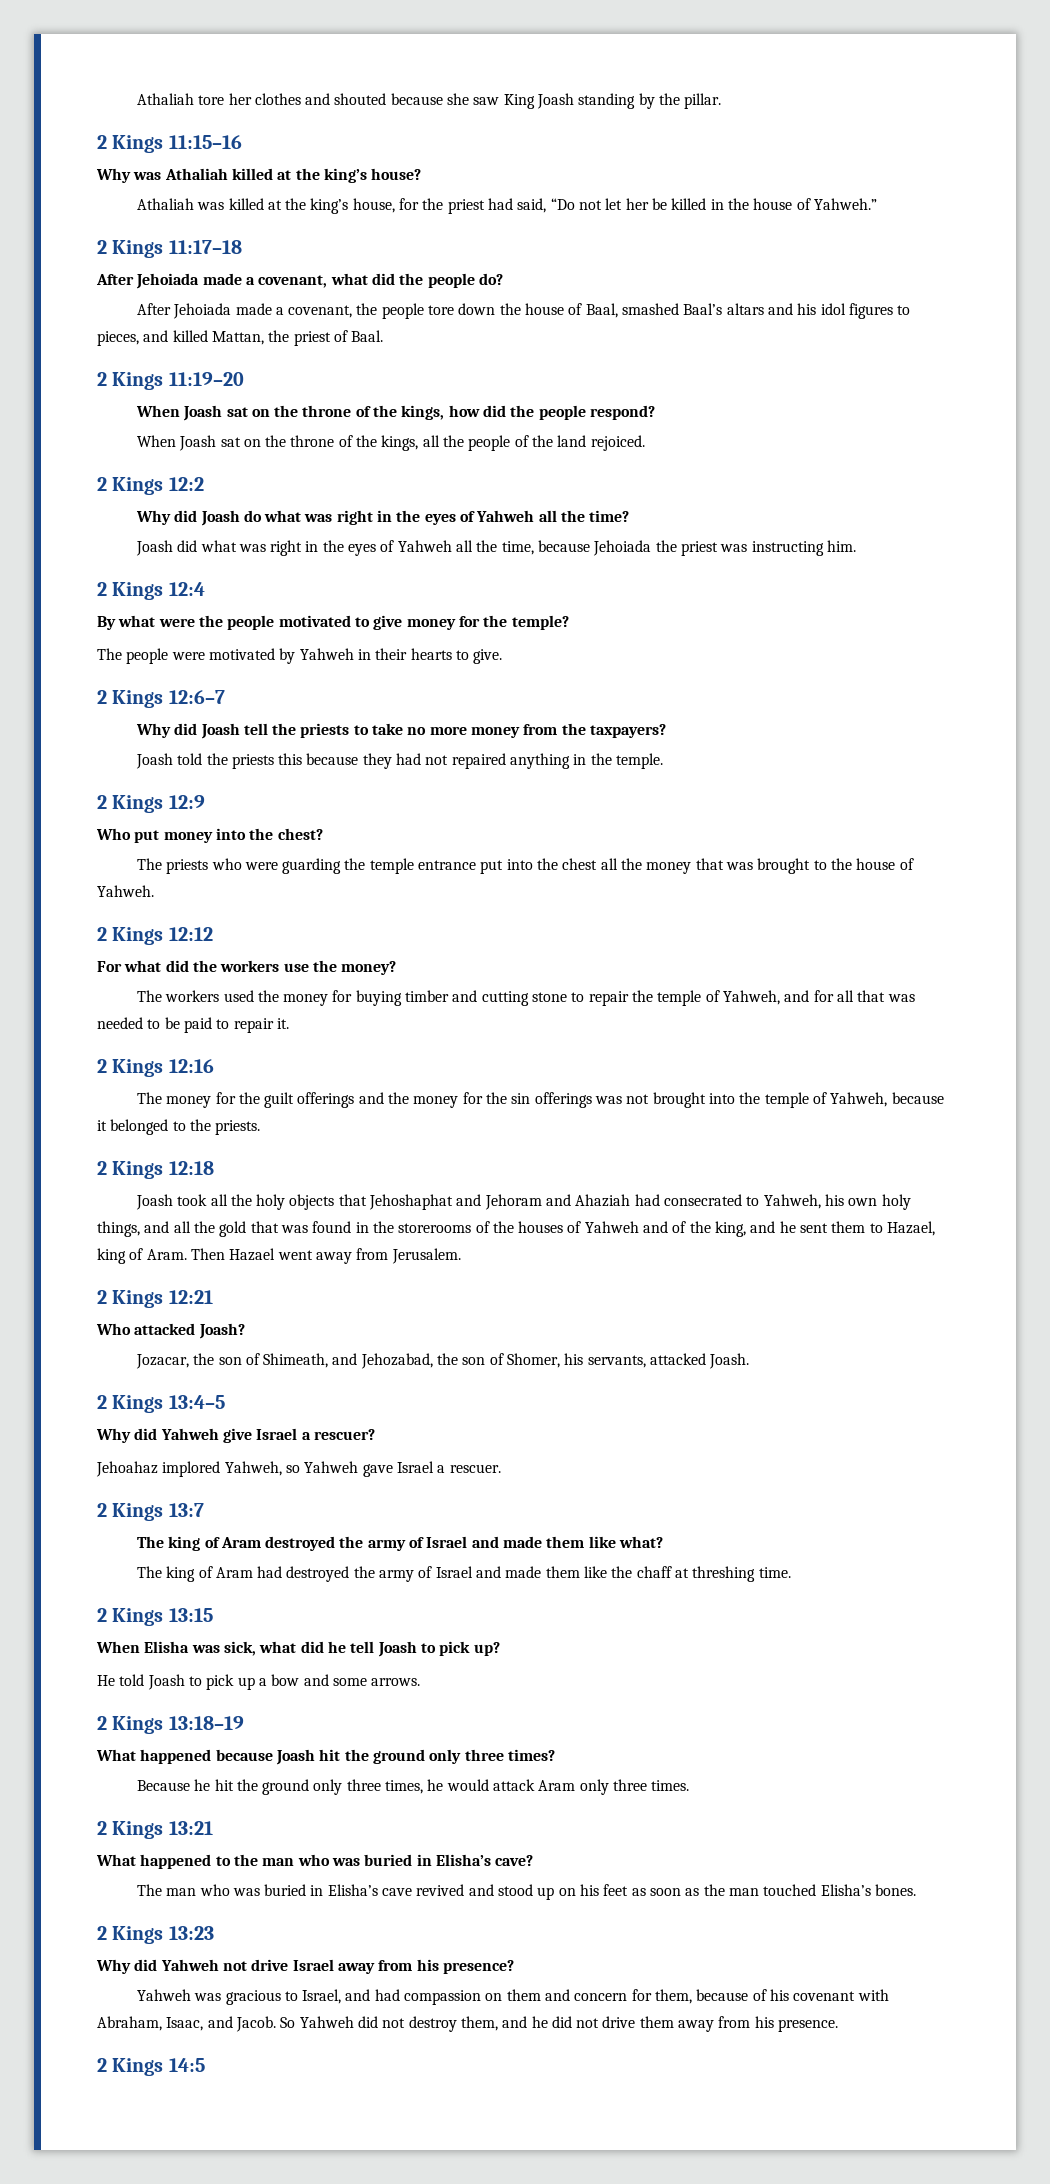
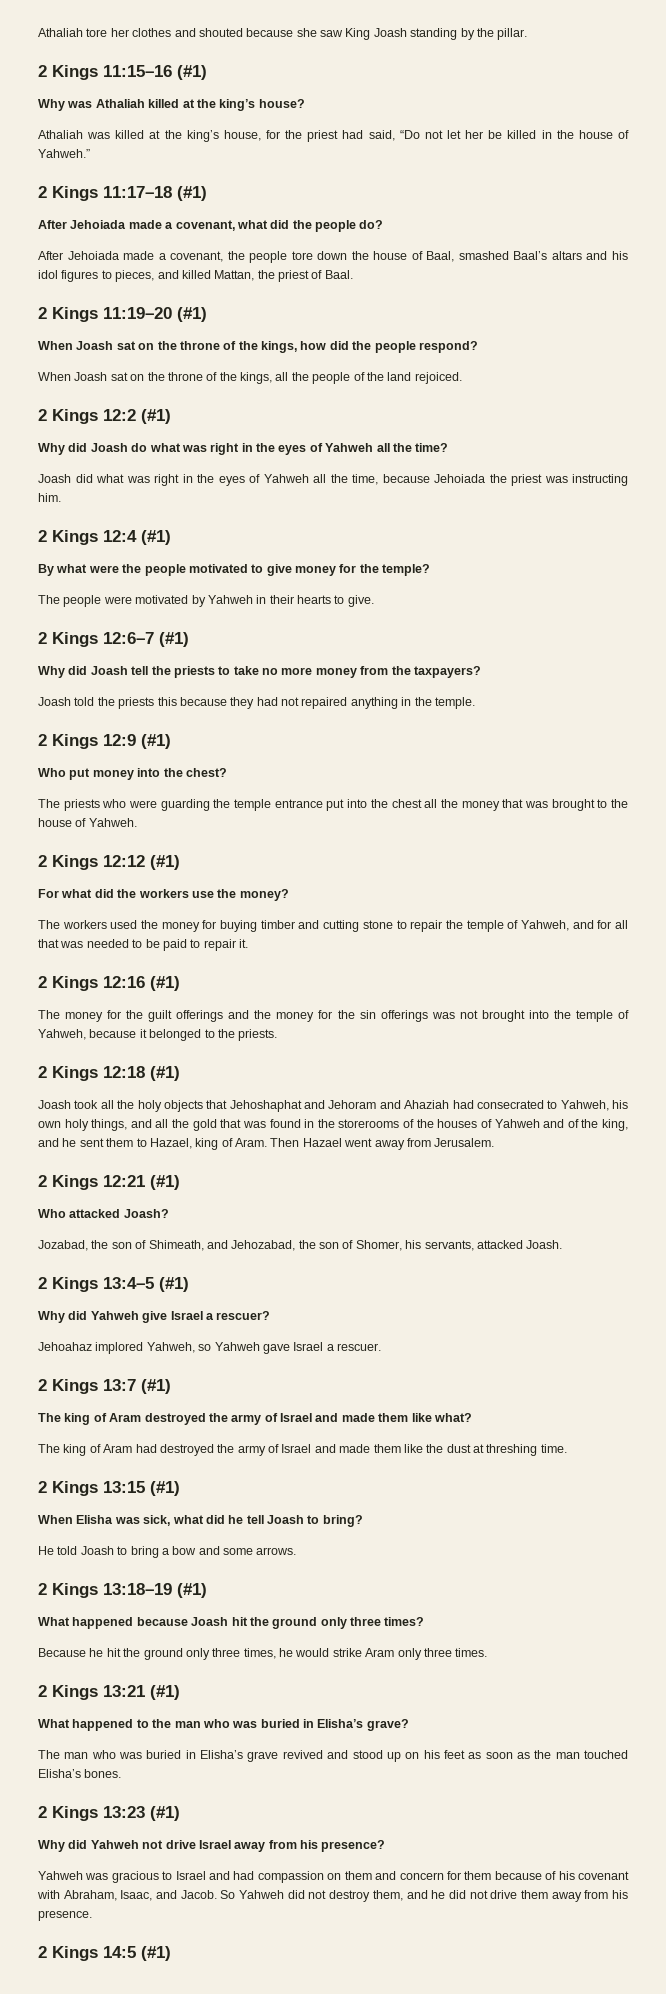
- 2 Kings 11:15–16
+ 2 Kings 11:15–16 (#1)
- 2 Kings 11:17–18
+ 2 Kings 11:17–18 (#1)
- 2 Kings 11:19–20
+ 2 Kings 11:19–20 (#1)
- 2 Kings 12:2
+ 2 Kings 12:2 (#1)
- 2 Kings 12:4
+ 2 Kings 12:4 (#1)
- 2 Kings 12:6–7
+ 2 Kings 12:6–7 (#1)
- 2 Kings 12:9
+ 2 Kings 12:9 (#1)
- 2 Kings 12:12
+ 2 Kings 12:12 (#1)
- 2 Kings 12:16
+ 2 Kings 12:16 (#1)
- 2 Kings 12:18
+ 2 Kings 12:18 (#1)
- 2 Kings 12:21
+ 2 Kings 12:21 (#1)
- Jozacar, the son of Shimeath, and Jehozabad, the son of Shomer, his servants, attacked Joash.
+ Jozabad, the son of Shimeath, and Jehozabad, the son of Shomer, his servants, attacked Joash.
- 2 Kings 13:4–5
+ 2 Kings 13:4–5 (#1)
- 2 Kings 13:7
+ 2 Kings 13:7 (#1)
- The king of Aram had destroyed the army of Israel and made them like the chaff at threshing time.
+ The king of Aram had destroyed the army of Israel and made them like the dust at threshing time.
- 2 Kings 13:15
+ 2 Kings 13:15 (#1)
- When Elisha was sick, what did he tell Joash to pick up?
+ When Elisha was sick, what did he tell Joash to bring?
- He told Joash to pick up a bow and some arrows.
+ He told Joash to bring a bow and some arrows.
- 2 Kings 13:18–19
+ 2 Kings 13:18–19 (#1)
- Because he hit the ground only three times, he would attack Aram only three times.
+ Because he hit the ground only three times, he would strike Aram only three times.
- 2 Kings 13:21
+ 2 Kings 13:21 (#1)
- What happened to the man who was buried in Elisha’s cave?
+ What happened to the man who was buried in Elisha’s grave?
- The man who was buried in Elisha’s cave revived and stood up on his feet as soon as the man touched Elisha’s bones.
+ The man who was buried in Elisha’s grave revived and stood up on his feet as soon as the man touched Elisha’s bones.
- 2 Kings 13:23
+ 2 Kings 13:23 (#1)
- Yahweh was gracious to Israel, and had compassion on them and concern for them, because of his covenant with Abraham, Isaac, and Jacob.
+ Yahweh was gracious to Israel and had compassion on them and concern for them because of his covenant with Abraham, Isaac, and Jacob.
- 2 Kings 14:5
+ 2 Kings 14:5 (#1)

